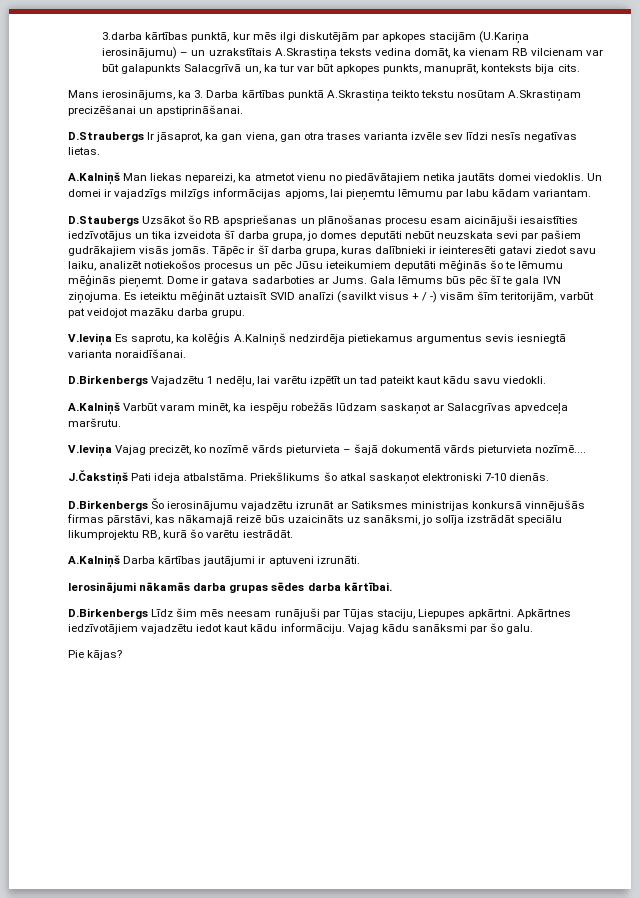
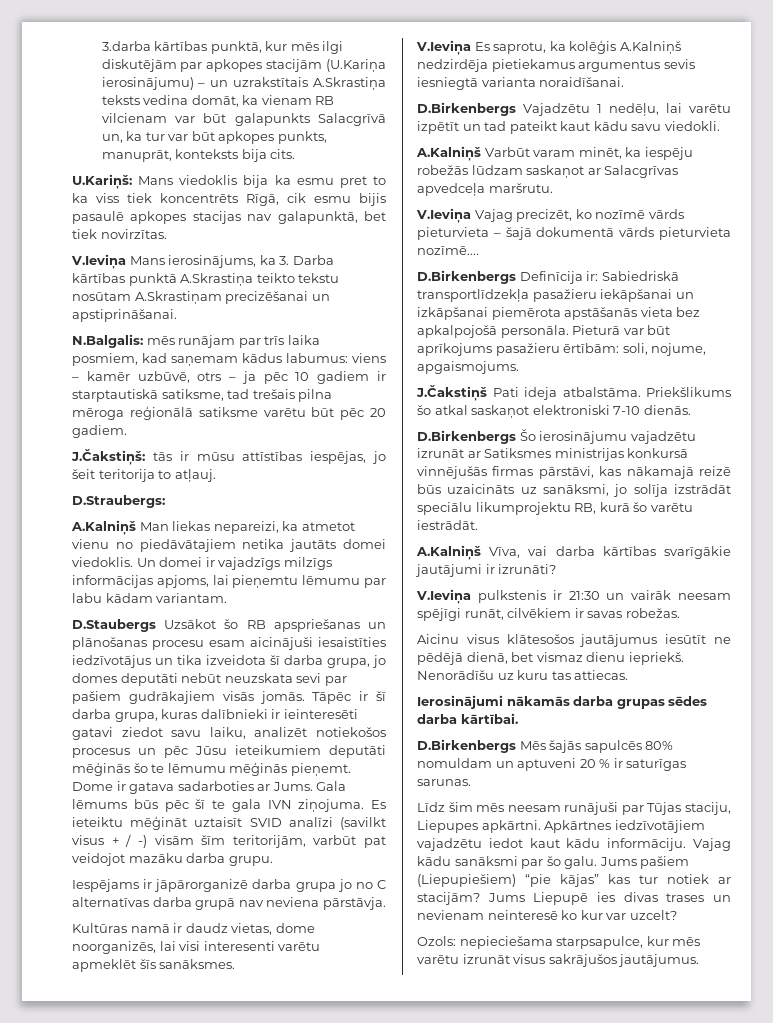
- Mans ierosinājums, ka 3. Darba kārtības punktā A.Skrastiņa teikto tekstu nosūtam A.Skrastiņam precizēšanai un apstiprināšanai.
+ U.Kariņš: Mans viedoklis bija ka esmu pret to ka viss tiek koncentrēts Rīgā, cik esmu bijis pasaulē apkopes stacijas nav galapunktā, bet tiek novirzītas.
+ V.Ieviņa Mans ierosinājums, ka 3. Darba kārtības punktā A.Skrastiņa teikto tekstu nosūtam A.Skrastiņam precizēšanai un apstiprināšanai.
- D.Straubergs Ir jāsaprot, ka gan viena, gan otra trases varianta izvēle sev līdzi nesīs negatīvas lietas.
+ N.Balgalis: mēs runājam par trīs laika posmiem, kad saņemam kādus labumus: viens – kamēr uzbūvē, otrs – ja pēc 10 gadiem ir starptautiskā satiksme, tad trešais pilna mēroga reģionālā satiksme varētu būt pēc 20 gadiem.
+ J.Čakstiņš: tās ir mūsu attīstības iespējas, jo šeit teritorija to atļauj.
+ D.Straubergs:
+ Iespējams ir jāpārorganizē darba grupa jo no C alternatīvas darba grupā nav neviena pārstāvja.
+ Kultūras namā ir daudz vietas, dome noorganizēs, lai visi interesenti varētu apmeklēt šīs sanāksmes.
+ D.Birkenbergs Definīcija ir: Sabiedriskā transportlīdzekļa pasažieru iekāpšanai un izkāpšanai piemērota apstāšanās vieta bez apkalpojošā personāla. Pieturā var būt aprīkojums pasažieru ērtībām: soli, nojume, apgaismojums.
- A.Kalniņš Darba kārtības jautājumi ir aptuveni izrunāti.
+ A.Kalniņš Vīva, vai darba kārtības svarīgākie jautājumi ir izrunāti?
+ V.Ieviņa pulkstenis ir 21:30 un vairāk neesam spējīgi runāt, cilvēkiem ir savas robežas.
+ Aicinu visus klātesošos jautājumus iesūtīt ne pēdējā dienā, bet vismaz dienu iepriekš. Nenorādīšu uz kuru tas attiecas.
- D.Birkenbergs Līdz šim mēs neesam runājuši par Tūjas staciju, Liepupes apkārtni.
+ D.Birkenbergs Mēs šajās sapulcēs 80% nomuldam un aptuveni 20 % ir saturīgas sarunas.
+ Līdz šim mēs neesam runājuši par Tūjas staciju, Liepupes apkārtni.
- Vajag kādu sanāksmi par šo galu.
- Pie kājas?
+ Vajag kādu sanāksmi par šo galu. Jums pašiem (Liepupiešiem) “pie kājas” kas tur notiek ar stacijām? Jums Liepupē ies divas trases un nevienam neinteresē ko kur var uzcelt?
+ Ozols: nepieciešama starpsapulce, kur mēs varētu izrunāt visus sakrājušos jautājumus.

